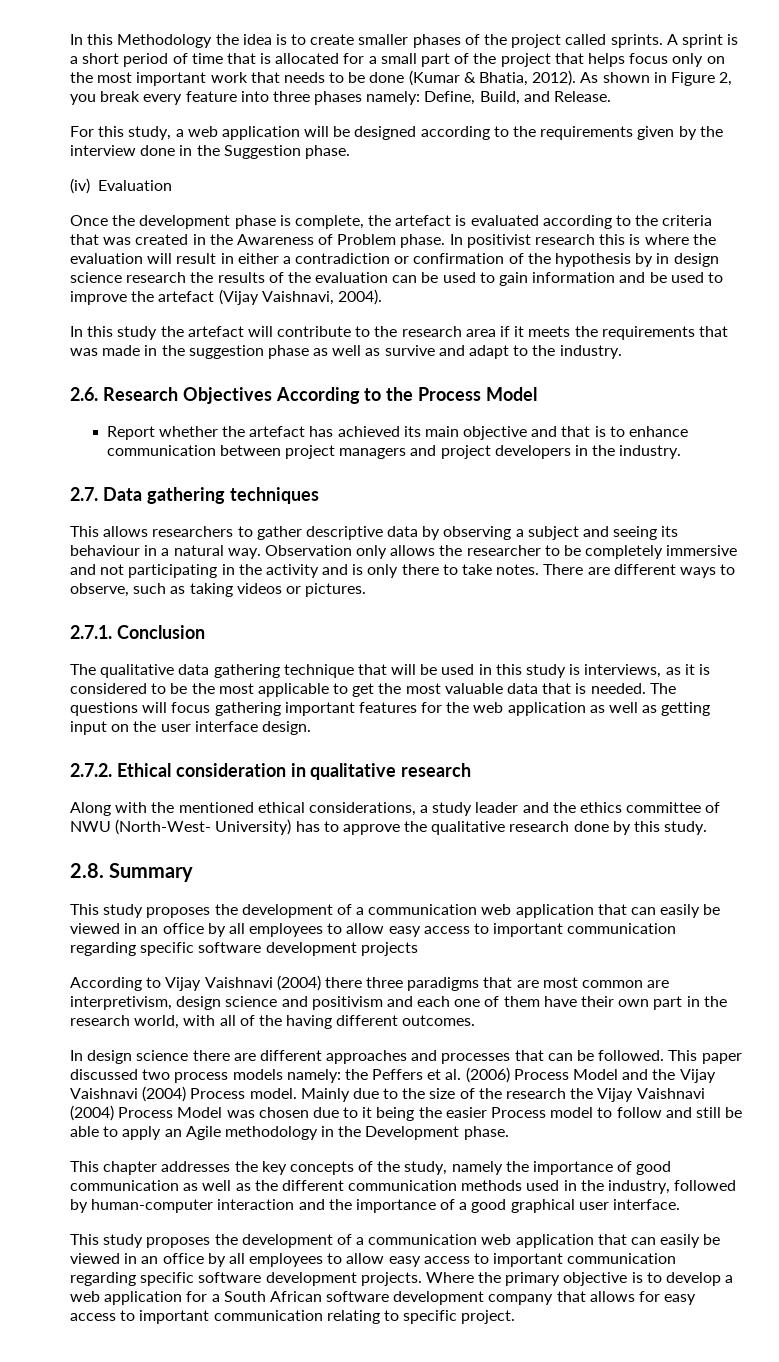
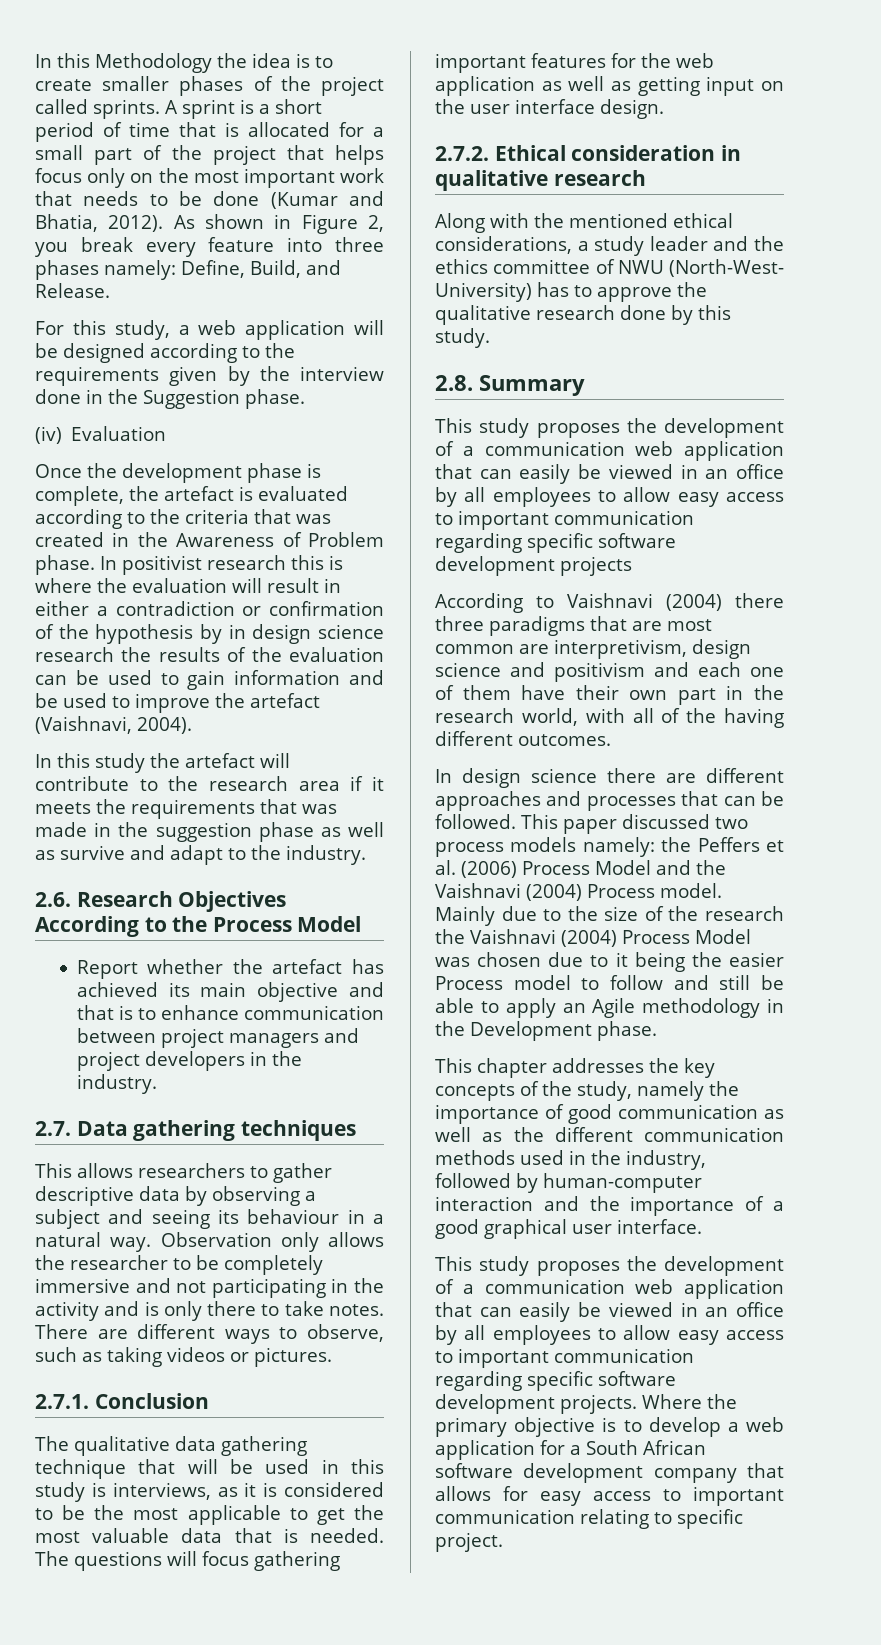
- A sprint is a short period of time that is allocated for a small part of the project that helps focus only on the most important work that needs to be done (Kumar & Bhatia, 2012).
+ A sprint is a short period of time that is allocated for a small part of the project that helps focus only on the most important work that needs to be done (Kumar and Bhatia, 2012).
- In positivist research this is where the evaluation will result in either a contradiction or confirmation of the hypothesis by in design science research the results of the evaluation can be used to gain information and be used to improve the artefact (Vijay Vaishnavi, 2004).
+ In positivist research this is where the evaluation will result in either a contradiction or confirmation of the hypothesis by in design science research the results of the evaluation can be used to gain information and be used to improve the artefact (Vaishnavi, 2004).
- According to Vijay Vaishnavi (2004) there three paradigms that are most common are interpretivism, design science and positivism and each one of them have their own part in the research world, with all of the having different outcomes.
+ According to Vaishnavi (2004) there three paradigms that are most common are interpretivism, design science and positivism and each one of them have their own part in the research world, with all of the having different outcomes.
- This paper discussed two process models namely: the Peffers et al. (2006) Process Model and the Vijay Vaishnavi (2004) Process model.
+ This paper discussed two process models namely: the Peffers et al. (2006) Process Model and the Vaishnavi (2004) Process model.
- Mainly due to the size of the research the Vijay Vaishnavi (2004) Process Model was chosen due to it being the easier Process model to follow and still be able to apply an Agile methodology in the Development phase.
+ Mainly due to the size of the research the Vaishnavi (2004) Process Model was chosen due to it being the easier Process model to follow and still be able to apply an Agile methodology in the Development phase.

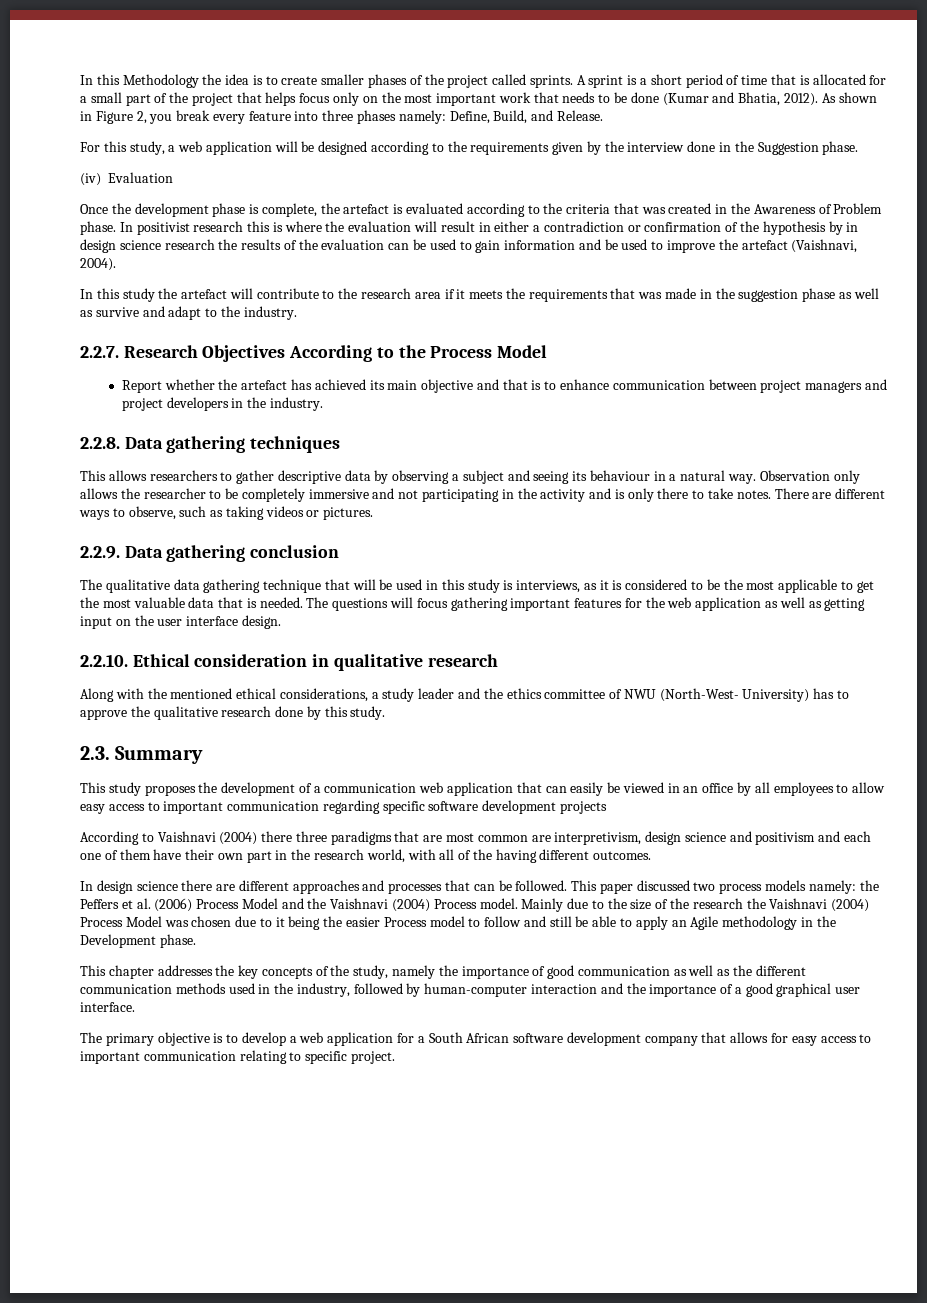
- 2.6. Research Objectives According to the Process Model
+ 2.2.7. Research Objectives According to the Process Model
- 2.7. Data gathering techniques
+ 2.2.8. Data gathering techniques
- 2.7.1. Conclusion
+ 2.2.9. Data gathering conclusion
- 2.7.2. Ethical consideration in qualitative research
+ 2.2.10. Ethical consideration in qualitative research
- 2.8. Summary
+ 2.3. Summary
- This study proposes the development of a communication web application that can easily be viewed in an office by all employees to allow easy access to important communication regarding specific software development projects. Where the primary objective is to develop a web application for a South African software development company that allows for easy access to important communication relating to specific project.
+ The primary objective is to develop a web application for a South African software development company that allows for easy access to important communication relating to specific project.

